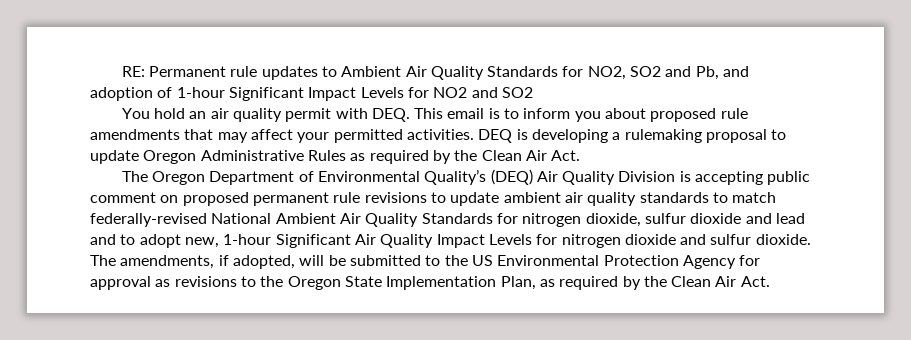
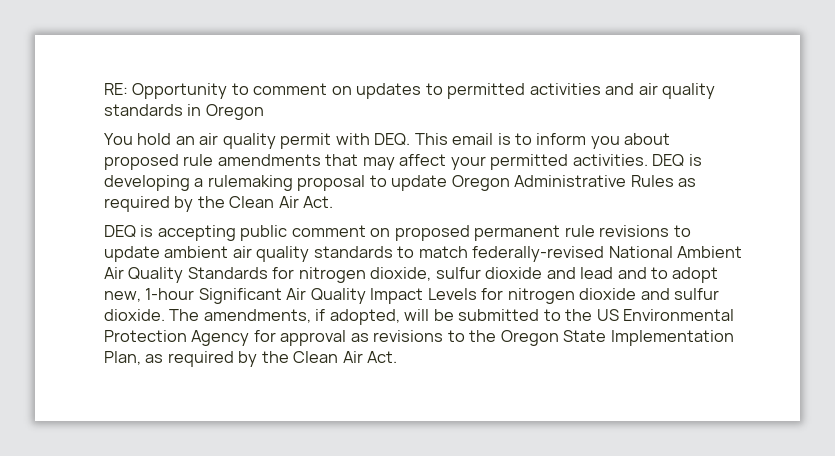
- RE: Permanent rule updates to Ambient Air Quality Standards for NO2, SO2 and Pb, and adoption of 1-hour Significant Impact Levels for NO2 and SO2
+ RE: Opportunity to comment on updates to permitted activities and air quality standards in Oregon
- The Oregon Department of Environmental Quality’s (DEQ) Air Quality Division is accepting public comment on proposed permanent rule revisions to update ambient air quality standards to match federally-revised National Ambient Air Quality Standards for nitrogen dioxide, sulfur dioxide and lead and to adopt new, 1-hour Significant Air Quality Impact Levels for nitrogen dioxide and sulfur dioxide.
+ DEQ is accepting public comment on proposed permanent rule revisions to update ambient air quality standards to match federally-revised National Ambient Air Quality Standards for nitrogen dioxide, sulfur dioxide and lead and to adopt new, 1-hour Significant Air Quality Impact Levels for nitrogen dioxide and sulfur dioxide.

